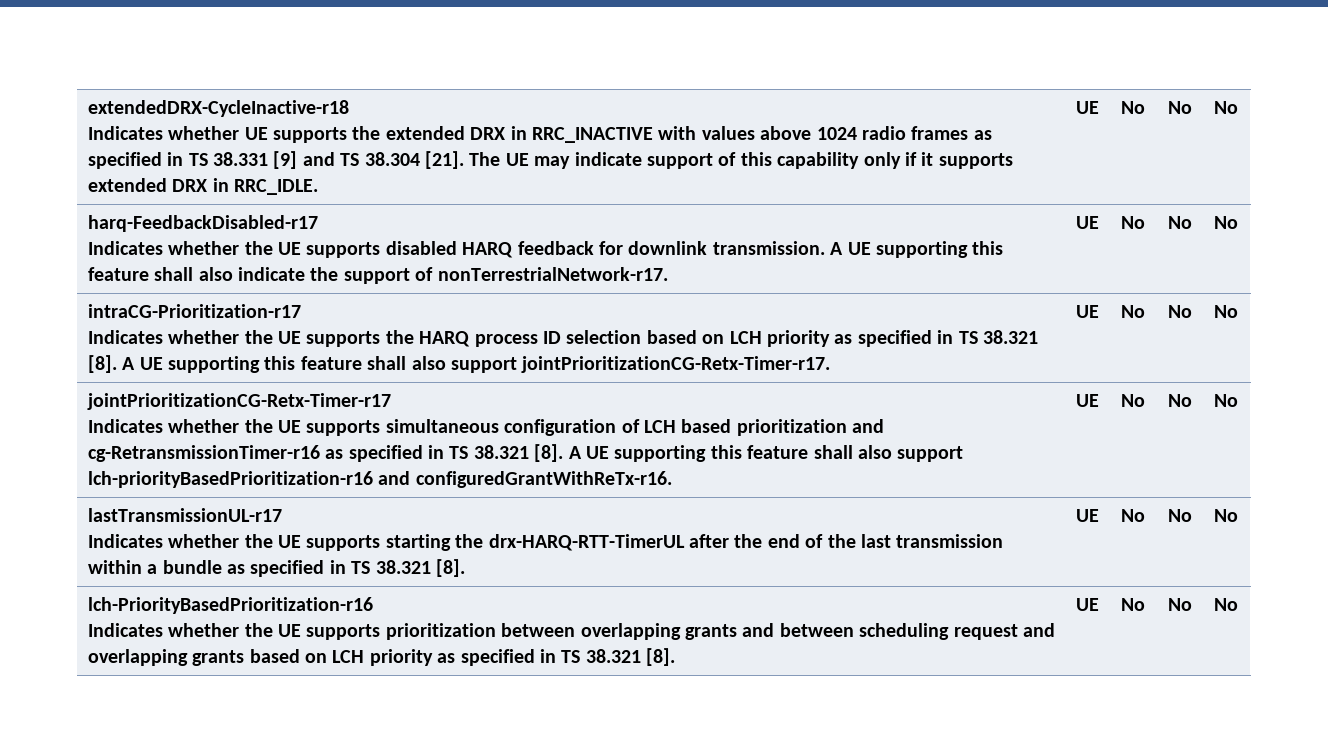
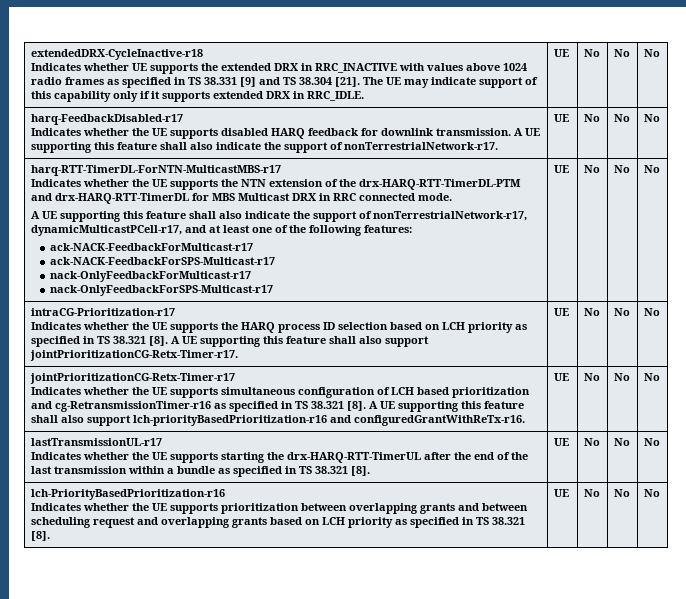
+ harq-RTT-TimerDL-ForNTN-MulticastMBS-r17
+ Indicates whether the UE supports the NTN extension of the drx-HARQ-RTT-TimerDL-PTM and drx-HARQ-RTT-TimerDL for MBS Multicast DRX in RRC connected mode.
+ A UE supporting this feature shall also indicate the support of nonTerrestrialNetwork-r17, dynamicMulticastPCell-r17, and at least one of the following features:
+ ack-NACK-FeedbackForMulticast-r17
+ ack-NACK-FeedbackForSPS-Multicast-r17
+ nack-OnlyFeedbackForMulticast-r17
+ nack-OnlyFeedbackForSPS-Multicast-r17 | UE | No | No | No

